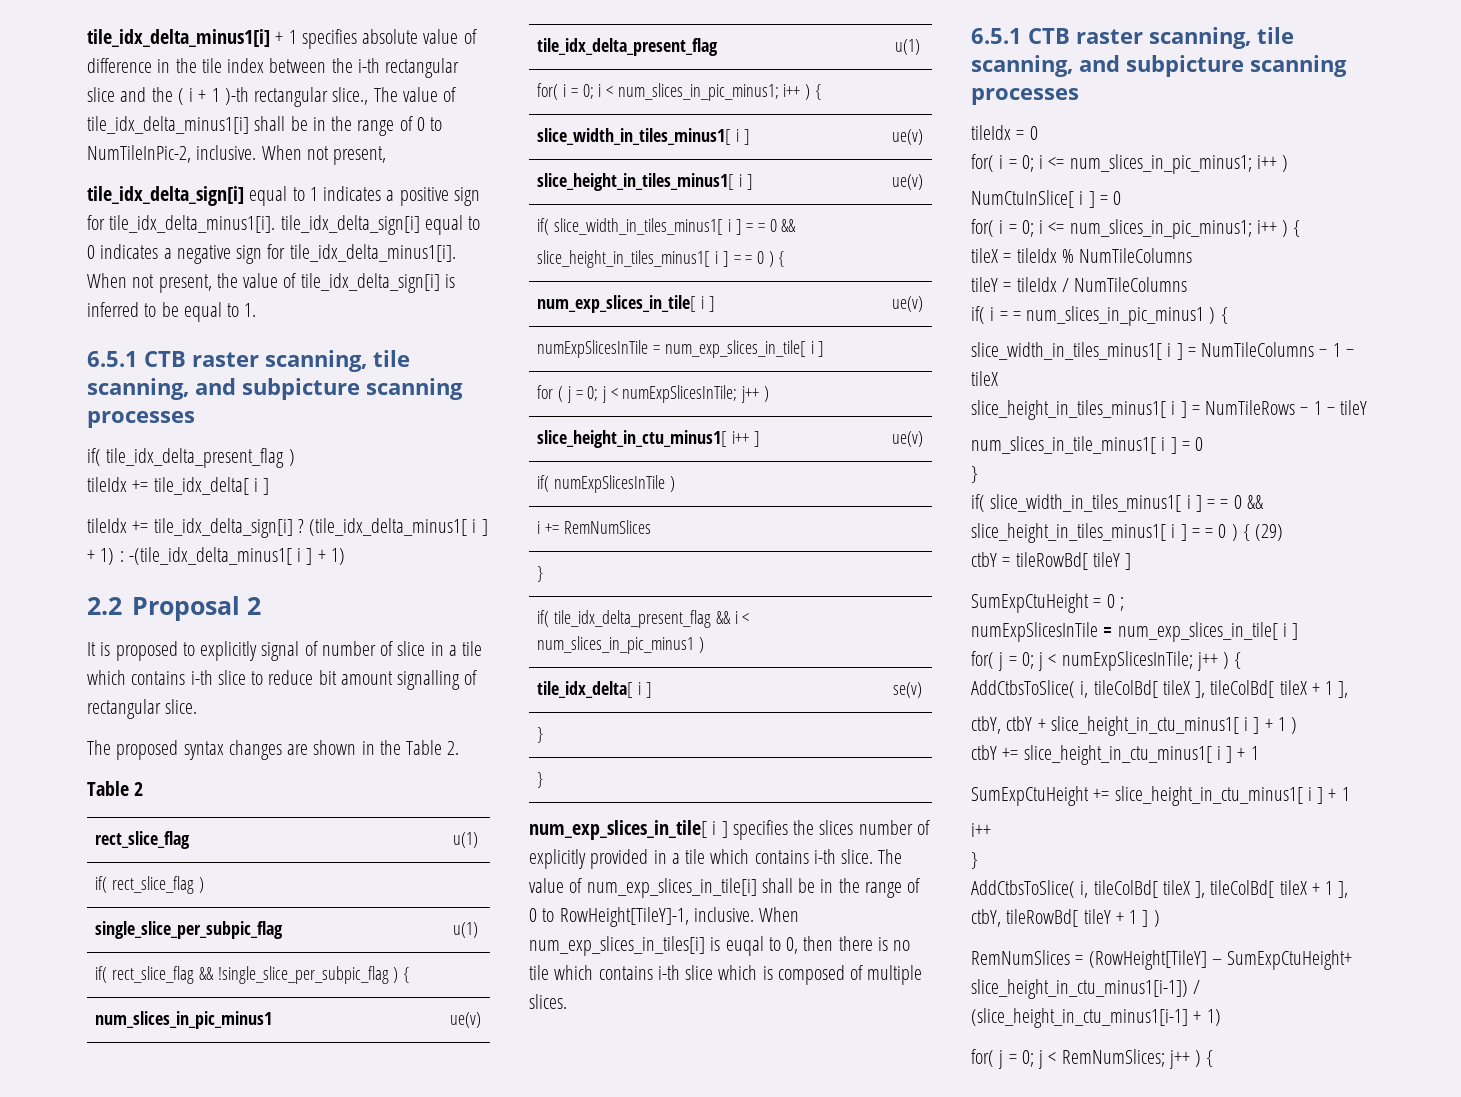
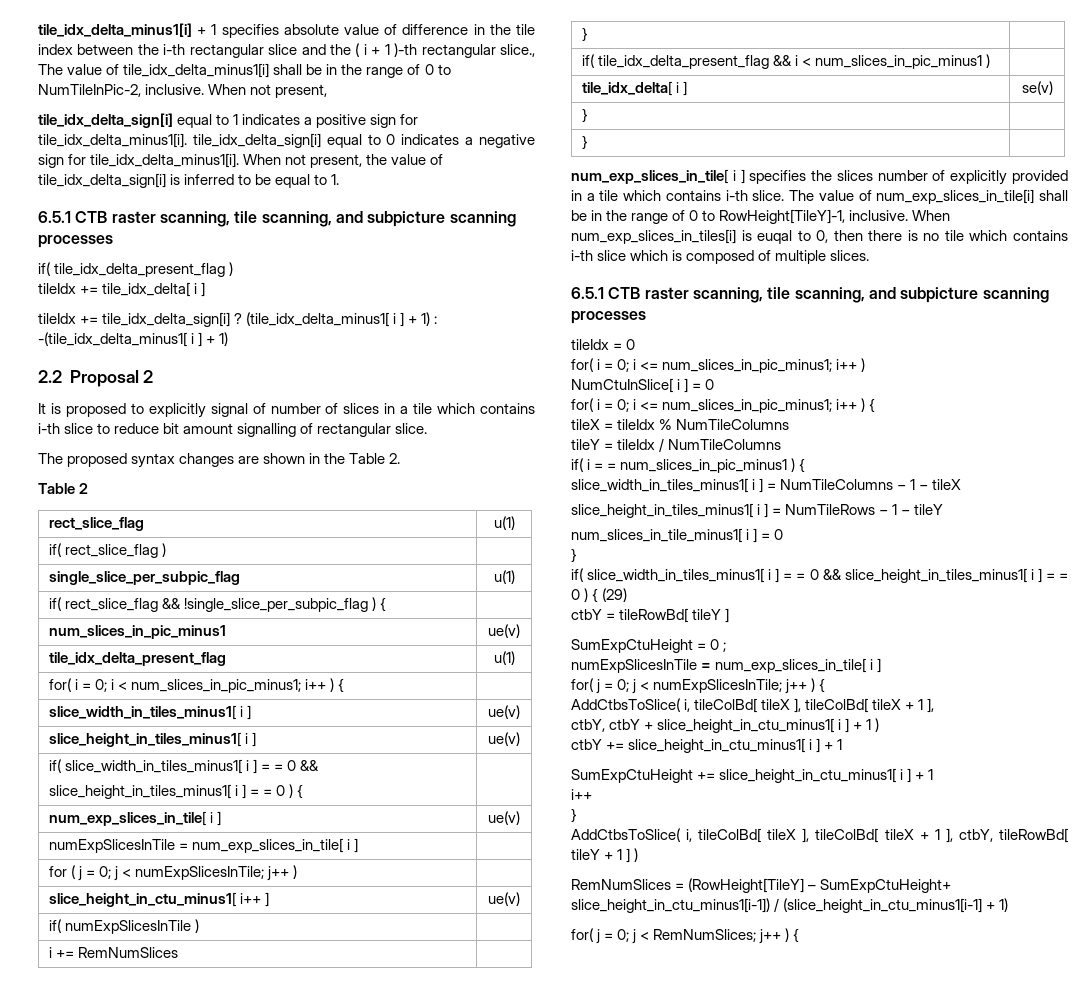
- It is proposed to explicitly signal of number of slice in a tile which contains i-th slice to reduce bit amount signalling of rectangular slice.
+ It is proposed to explicitly signal of number of slices in a tile which contains i-th slice to reduce bit amount signalling of rectangular slice.

